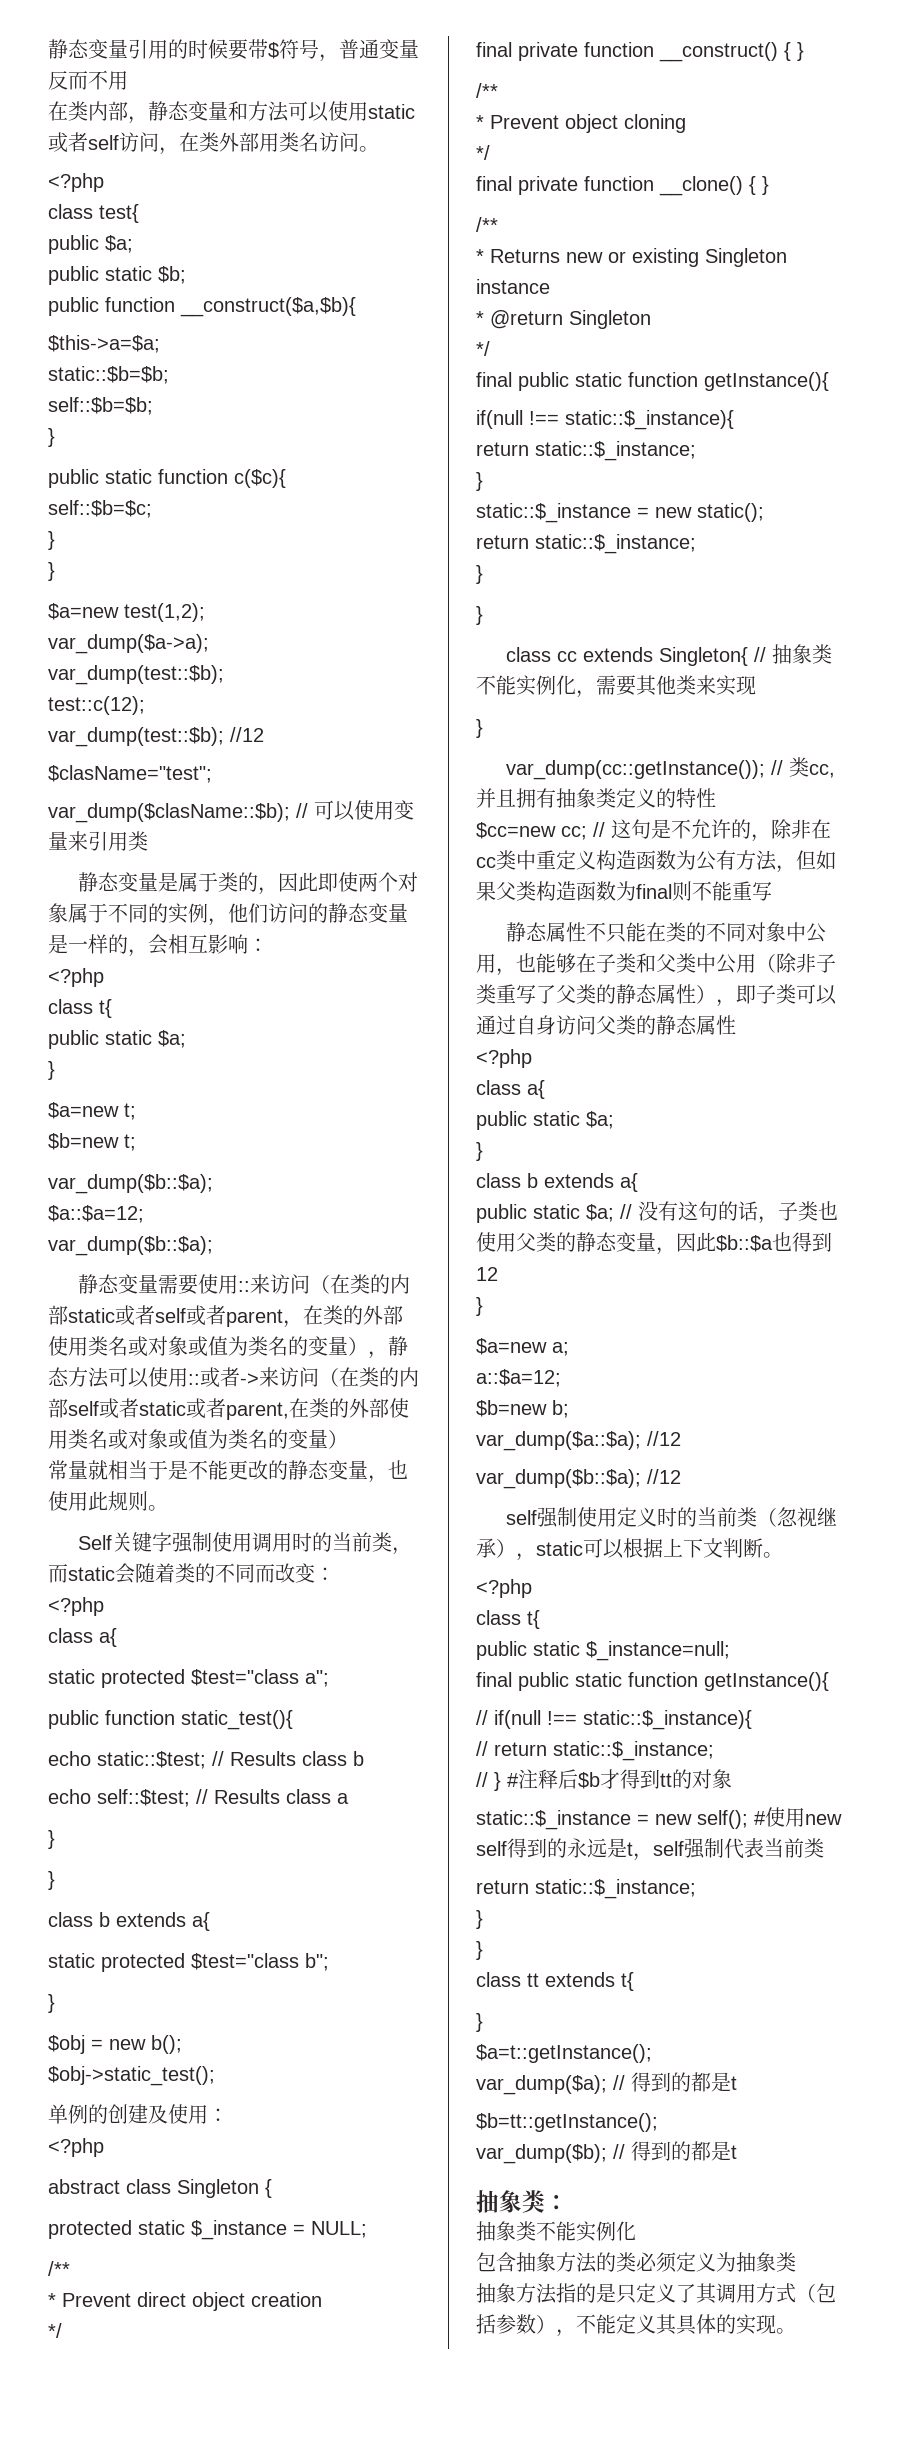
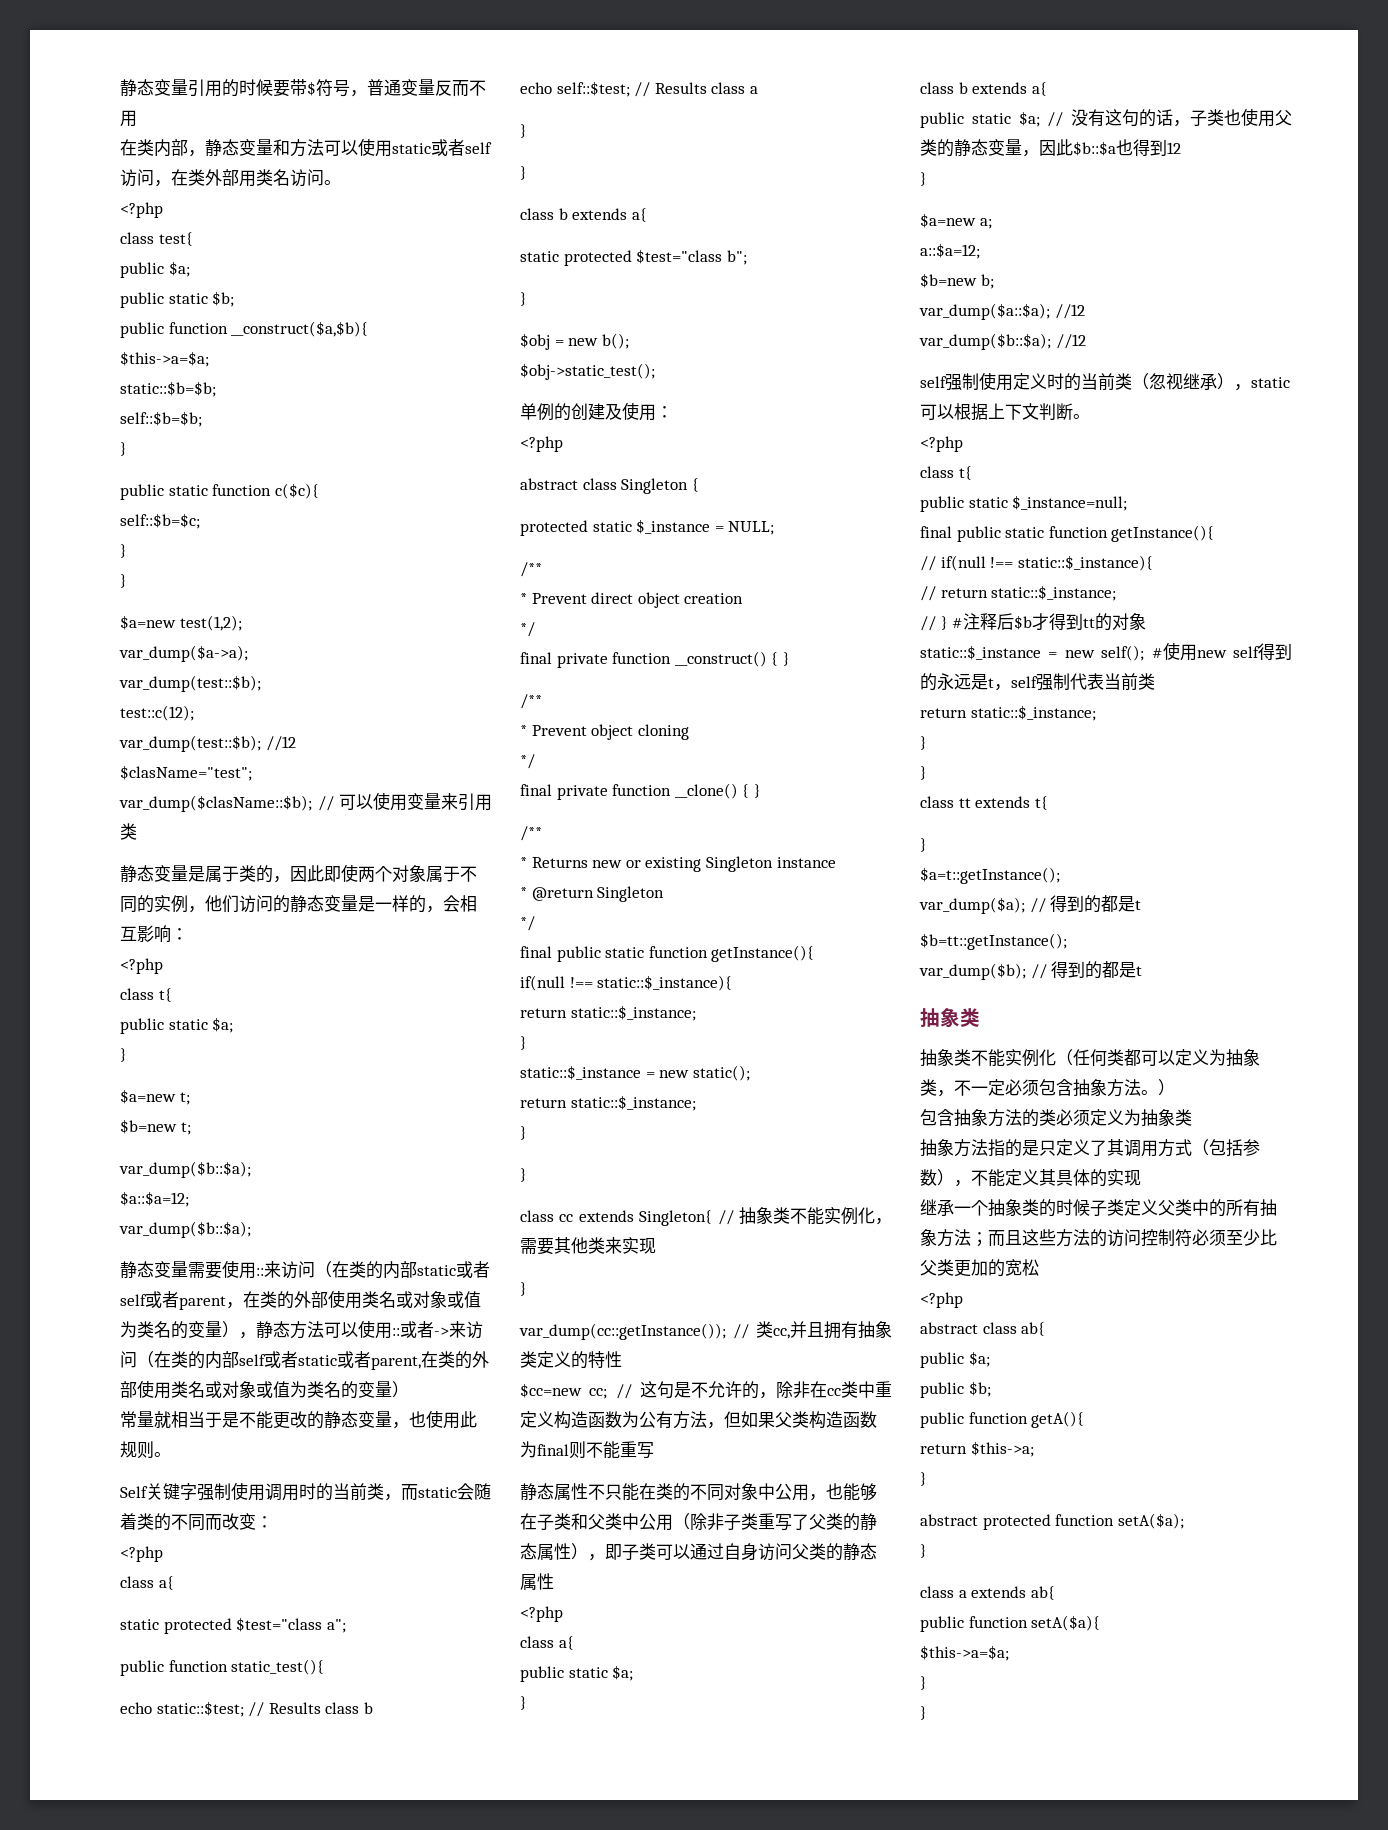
  var_dump($b); // 得到的都是t
- 抽象类：
- 抽象类不能实例化
+ 抽象类
+ 抽象类不能实例化（任何类都可以定义为抽象类，不一定必须包含抽象方法。）
- 抽象方法指的是只定义了其调用方式（包括参数），不能定义其具体的实现。
+ 抽象方法指的是只定义了其调用方式（包括参数），不能定义其具体的实现
+ 继承一个抽象类的时候子类定义父类中的所有抽象方法；而且这些方法的访问控制符必须至少比父类更加的宽松
+ <?php
+ abstract class ab{
+ public $a;
+ public $b;
+ public function getA(){
+ return $this->a;
+ }
+ abstract protected function setA($a);
+ }
+ class a extends ab{
+ public function setA($a){
+ $this->a=$a;
+ }
+ }

